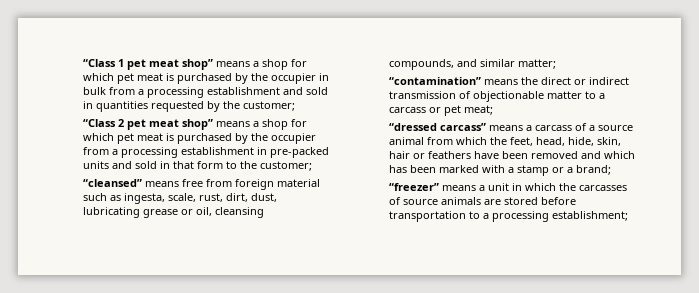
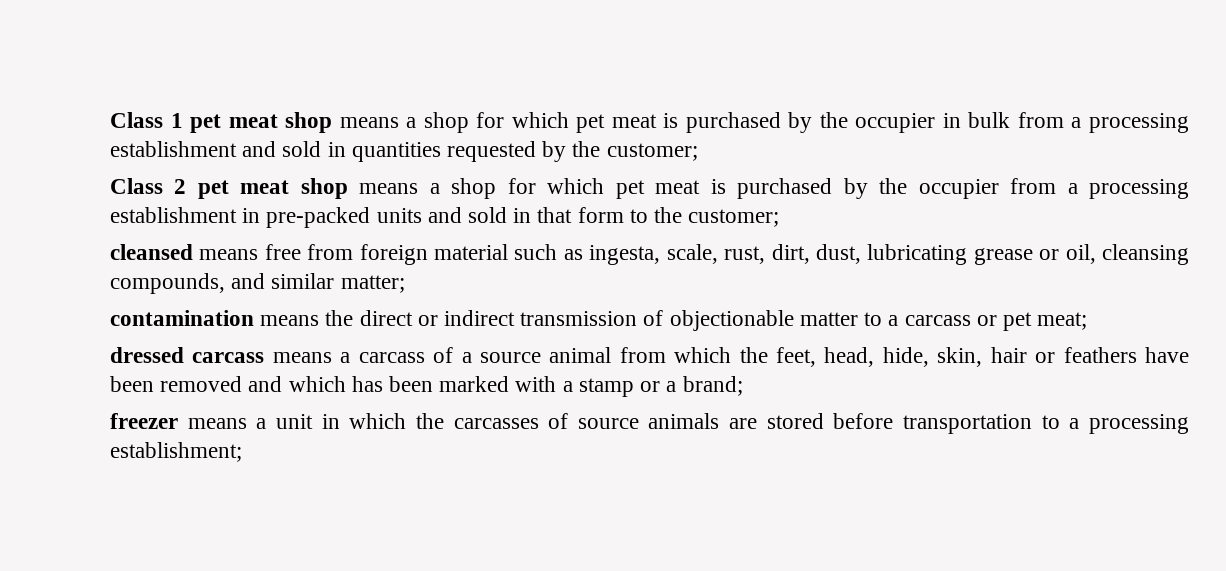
- “Class 1 pet meat shop” means a shop for which pet meat is purchased by the occupier in bulk from a processing establishment and sold in quantities requested by the customer;
+ Class 1 pet meat shop means a shop for which pet meat is purchased by the occupier in bulk from a processing establishment and sold in quantities requested by the customer;
- “Class 2 pet meat shop” means a shop for which pet meat is purchased by the occupier from a processing establishment in pre-packed units and sold in that form to the customer;
+ Class 2 pet meat shop means a shop for which pet meat is purchased by the occupier from a processing establishment in pre-packed units and sold in that form to the customer;
- “cleansed” means free from foreign material such as ingesta, scale, rust, dirt, dust, lubricating grease or oil, cleansing compounds, and similar matter;
+ cleansed means free from foreign material such as ingesta, scale, rust, dirt, dust, lubricating grease or oil, cleansing compounds, and similar matter;
- “contamination” means the direct or indirect transmission of objectionable matter to a carcass or pet meat;
+ contamination means the direct or indirect transmission of objectionable matter to a carcass or pet meat;
- “dressed carcass” means a carcass of a source animal from which the feet, head, hide, skin, hair or feathers have been removed and which has been marked with a stamp or a brand;
+ dressed carcass means a carcass of a source animal from which the feet, head, hide, skin, hair or feathers have been removed and which has been marked with a stamp or a brand;
- “freezer” means a unit in which the carcasses of source animals are stored before transportation to a processing establishment;
+ freezer means a unit in which the carcasses of source animals are stored before transportation to a processing establishment;

